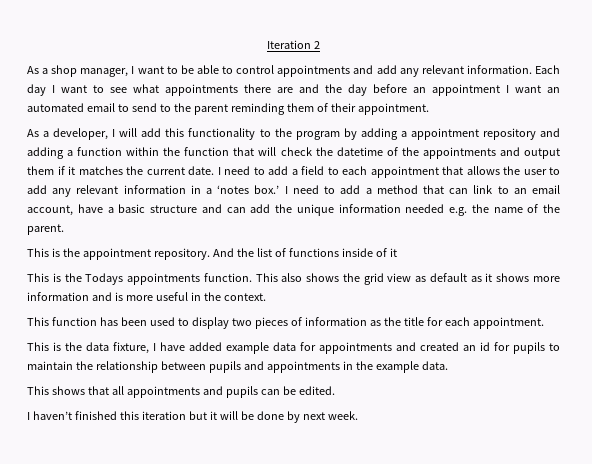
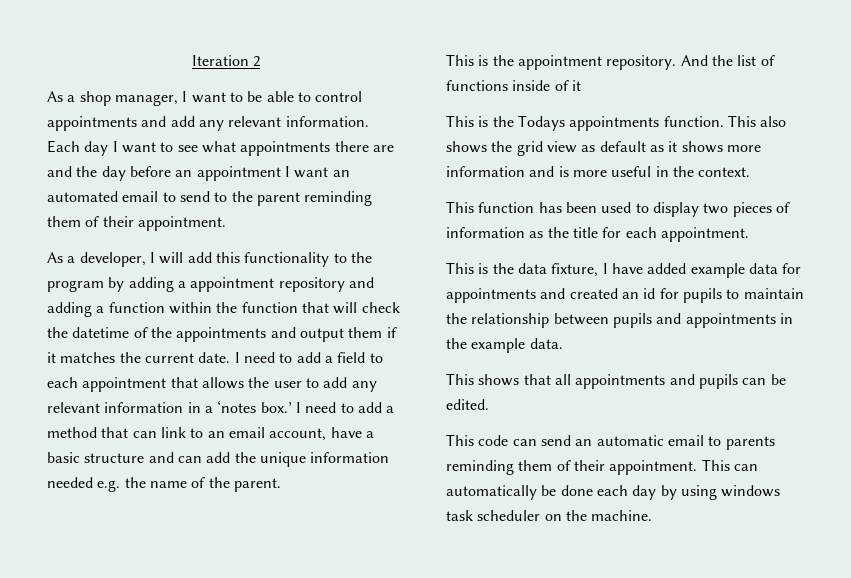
- I haven’t finished this iteration but it will be done by next week.
+ This code can send an automatic email to parents reminding them of their appointment. This can automatically be done each day by using windows task scheduler on the machine.

